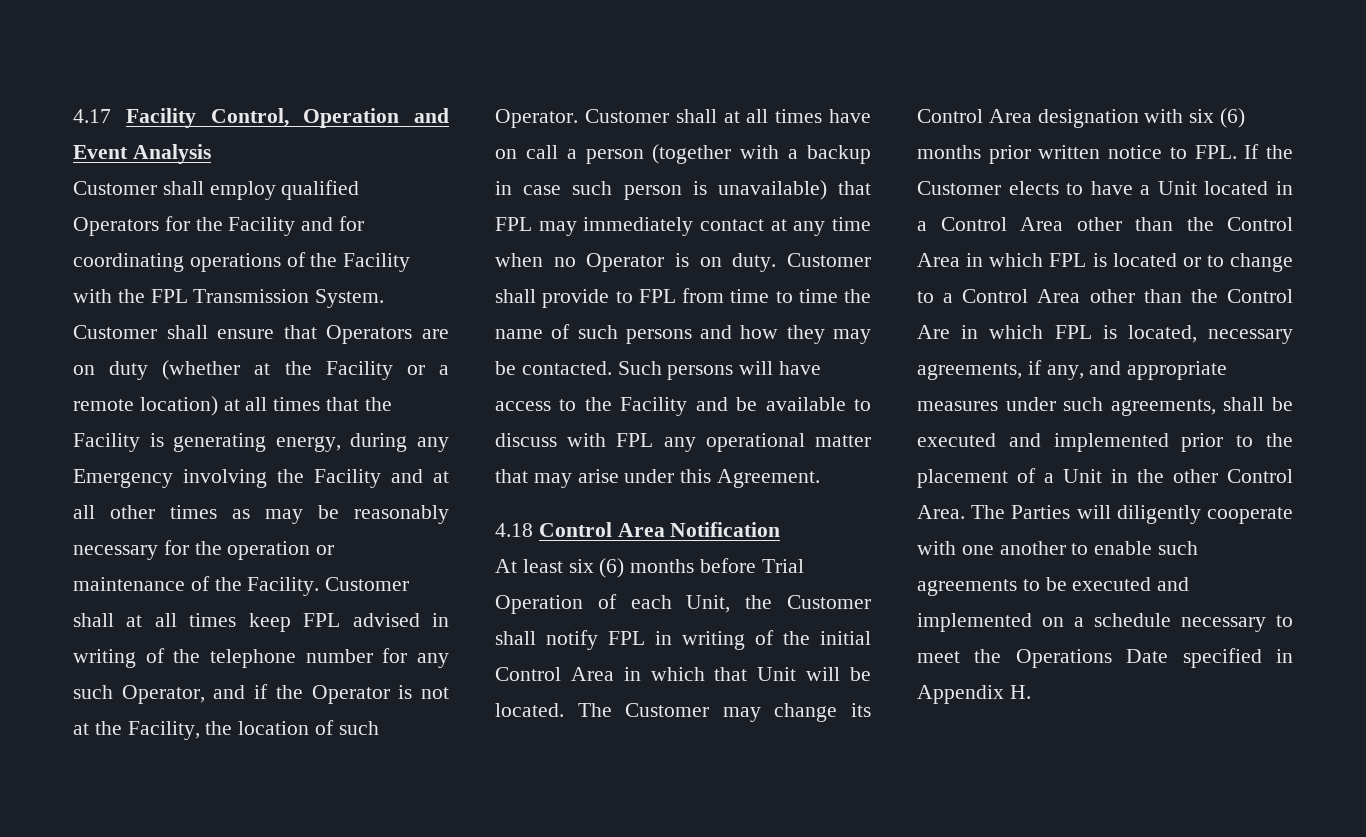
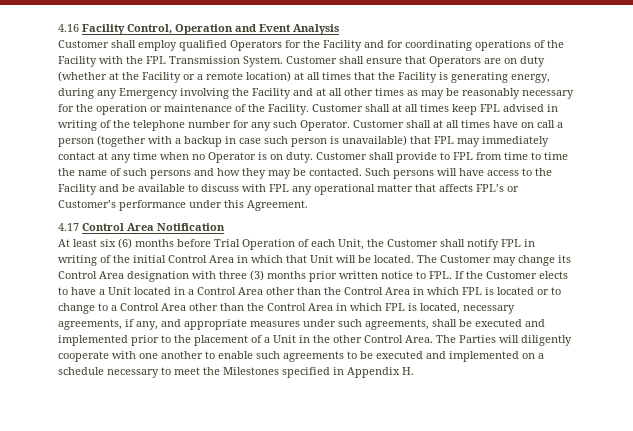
- 4.17 Facility Control, Operation and Event Analysis
+ 4.16 Facility Control, Operation and Event Analysis
- Customer shall at all times keep FPL advised in writing of the telephone number for any such Operator, and if the Operator is not at the Facility, the location of such Operator.
+ Customer shall at all times keep FPL advised in writing of the telephone number for any such Operator.
- Such persons will have access to the Facility and be available to discuss with FPL any operational matter that may arise under this Agreement.
+ Such persons will have access to the Facility and be available to discuss with FPL any operational matter that affects FPL’s or Customer’s performance under this Agreement.
- 4.18 Control Area Notification
+ 4.17 Control Area Notification
- The Customer may change its Control Area designation with six (6) months prior written notice to FPL. If the Customer elects to have a Unit located in a Control Area other than the Control Area in which FPL is located or to change to a Control Area other than the Control Are in which FPL is located, necessary agreements, if any, and appropriate measures under such agreements, shall be executed and implemented prior to the placement of a Unit in the other Control Area.
+ The Customer may change its Control Area designation with three (3) months prior written notice to FPL. If the Customer elects to have a Unit located in a Control Area other than the Control Area in which FPL is located or to change to a Control Area other than the Control Area in which FPL is located, necessary agreements, if any, and appropriate measures under such agreements, shall be executed and implemented prior to the placement of a Unit in the other Control Area.
- The Parties will diligently cooperate with one another to enable such agreements to be executed and implemented on a schedule necessary to meet the Operations Date specified in Appendix H.
+ The Parties will diligently cooperate with one another to enable such agreements to be executed and implemented on a schedule necessary to meet the Milestones specified in Appendix H.

